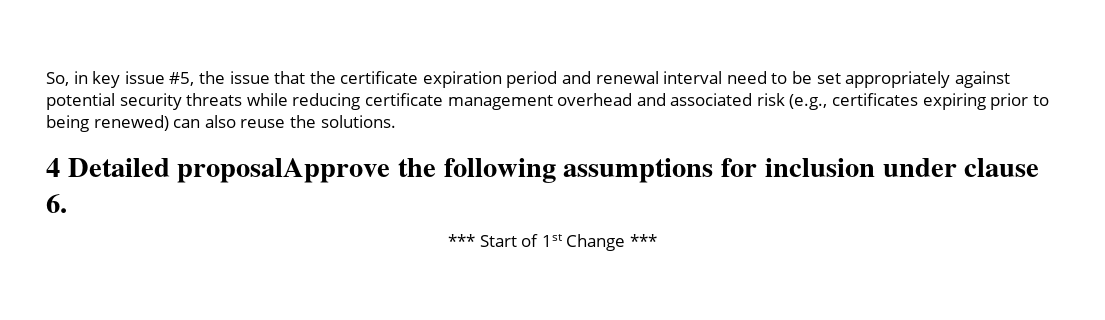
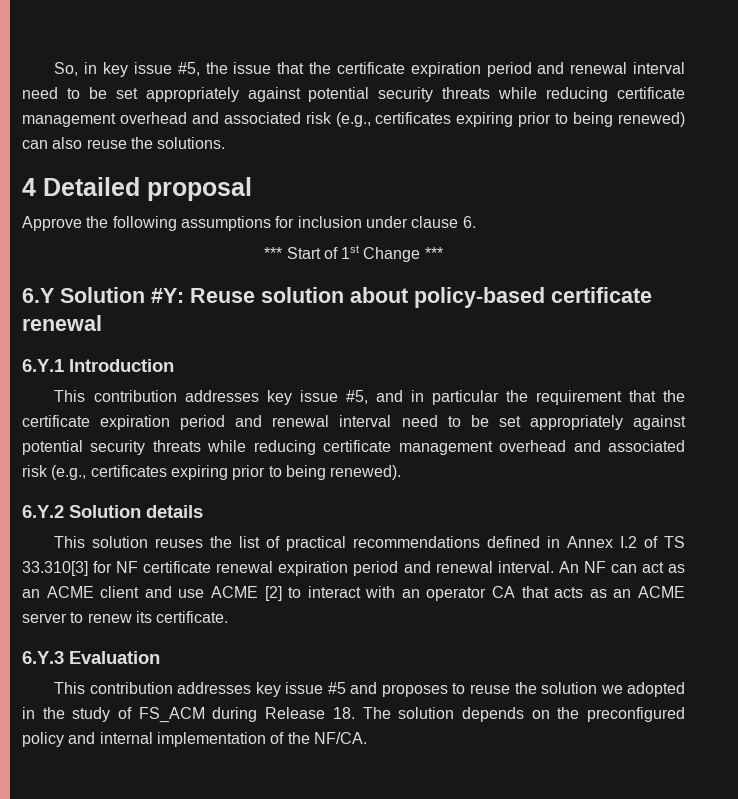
- 4 Detailed proposalApprove the following assumptions for inclusion under clause 6.
+ 4 Detailed proposal
+ Approve the following assumptions for inclusion under clause 6.
+ 6.Y Solution #Y: Reuse solution about policy-based certificate renewal
+ 6.Y.1 Introduction
+ This contribution addresses key issue #5, and in particular the requirement that the certificate expiration period and renewal interval need to be set appropriately against potential security threats while reducing certificate management overhead and associated risk (e.g., certificates expiring prior to being renewed).
+ 6.Y.2 Solution details
+ This solution reuses the list of practical recommendations defined in Annex I.2 of TS 33.310[3] for NF certificate renewal expiration period and renewal interval. An NF can act as an ACME client and use ACME [2] to interact with an operator CA that acts as an ACME server to renew its certificate.
+ 6.Y.3 Evaluation
+ This contribution addresses key issue #5 and proposes to reuse the solution we adopted in the study of FS_ACM during Release 18. The solution depends on the preconfigured policy and internal implementation of the NF/CA.

